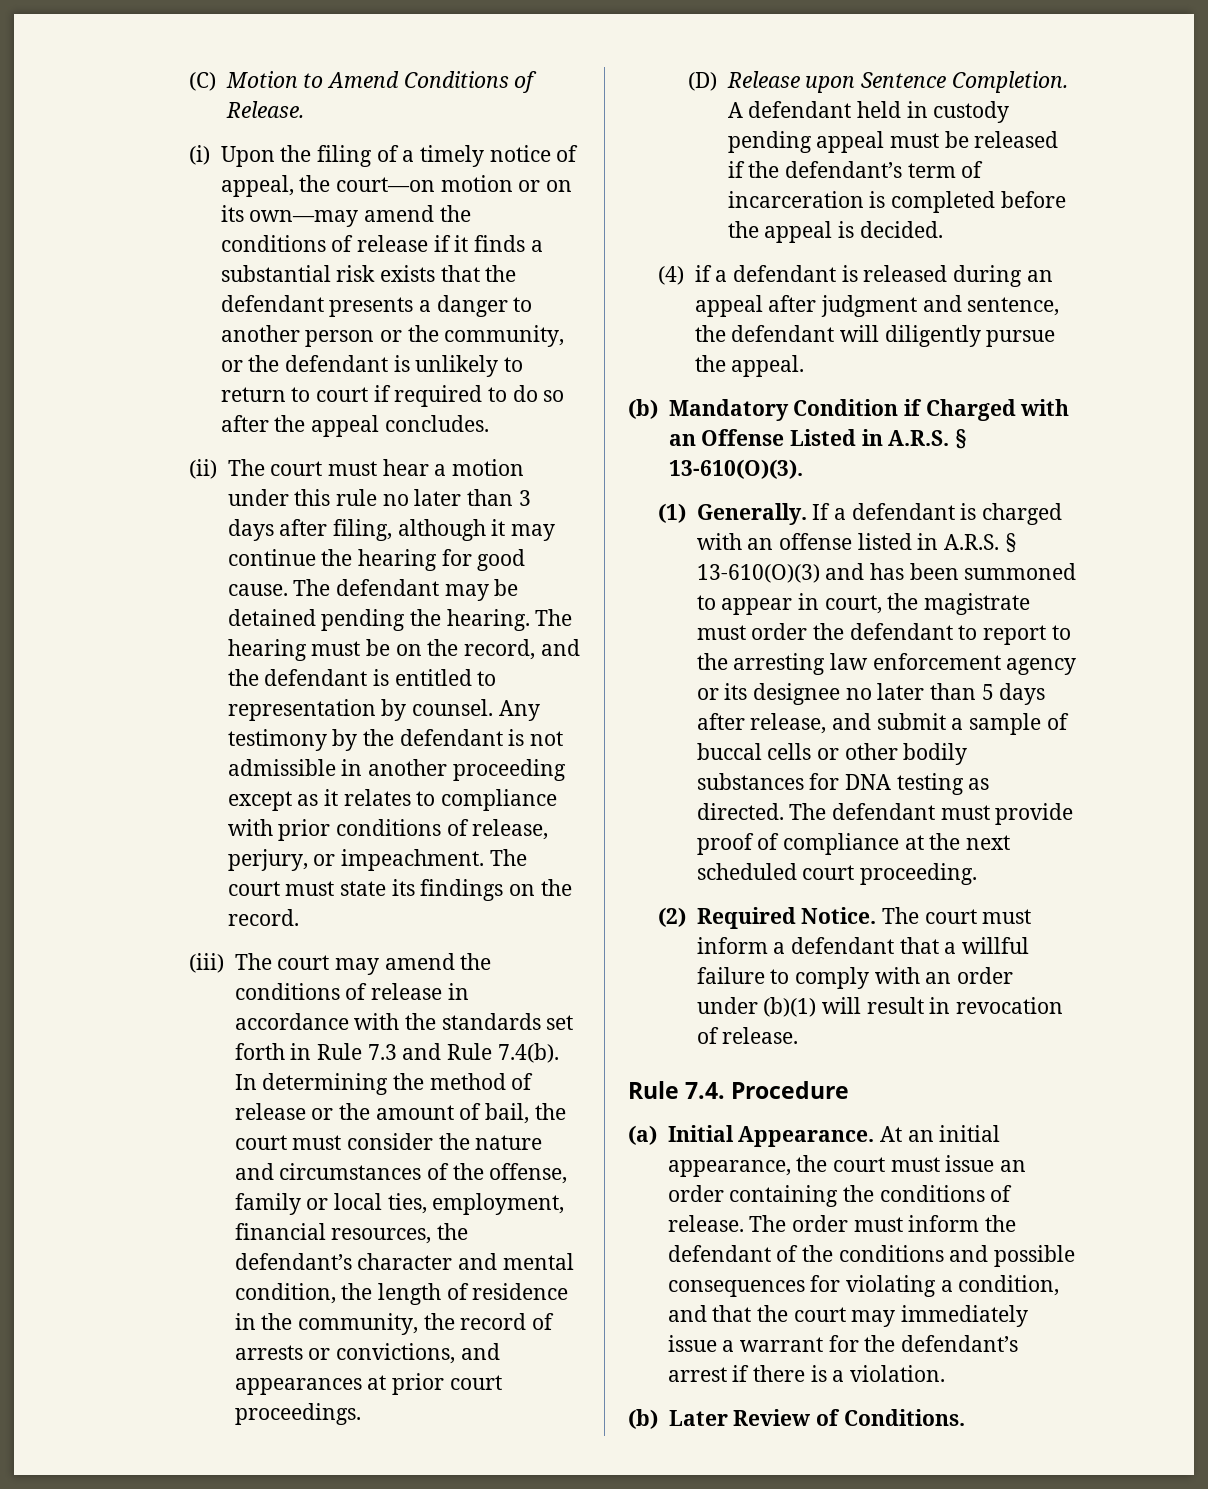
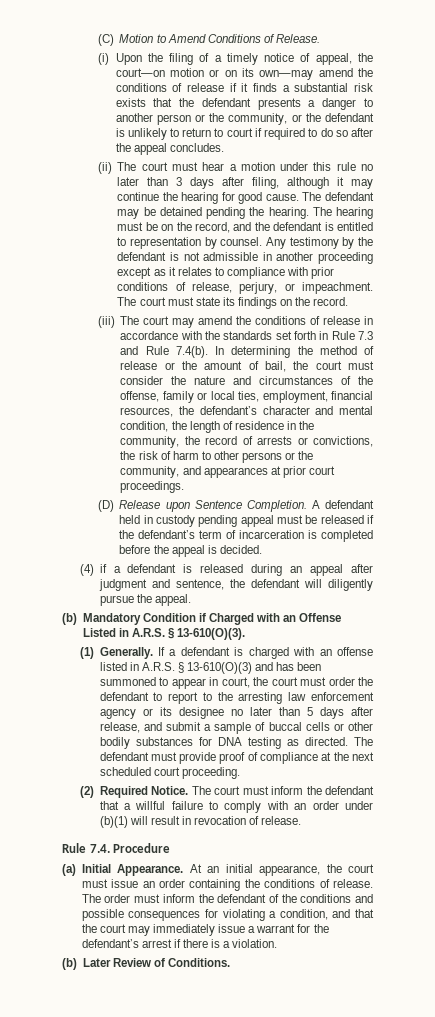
- (iii) The court may amend the conditions of release in accordance with the standards set forth in Rule 7.3 and Rule 7.4(b). In determining the method of release or the amount of bail, the court must consider the nature and circumstances of the offense, family or local ties, employment, financial resources, the defendant’s character and mental condition, the length of residence in the community, the record of arrests or convictions, and appearances at prior court proceedings.
+ (iii) The court may amend the conditions of release in accordance with the standards set forth in Rule 7.3 and Rule 7.4(b). In determining the method of release or the amount of bail, the court must consider the nature and circumstances of the offense, family or local ties, employment, financial resources, the defendant’s character and mental condition, the length of residence in the community, the record of arrests or convictions, the risk of harm to other persons or the community, and appearances at prior court proceedings.
- If a defendant is charged with an offense listed in A.R.S. § 13-610(O)(3) and has been summoned to appear in court, the magistrate must order the defendant to report to the arresting law enforcement agency or its designee no later than 5 days after release, and submit a sample of buccal cells or other bodily substances for DNA testing as directed.
+ If a defendant is charged with an offense listed in A.R.S. § 13-610(O)(3) and has been summoned to appear in court, the court must order the defendant to report to the arresting law enforcement agency or its designee no later than 5 days after release, and submit a sample of buccal cells or other bodily substances for DNA testing as directed.
- The court must inform a defendant that a willful failure to comply with an order under (b)(1) will result in revocation of release.
+ The court must inform the defendant that a willful failure to comply with an order under (b)(1) will result in revocation of release.

